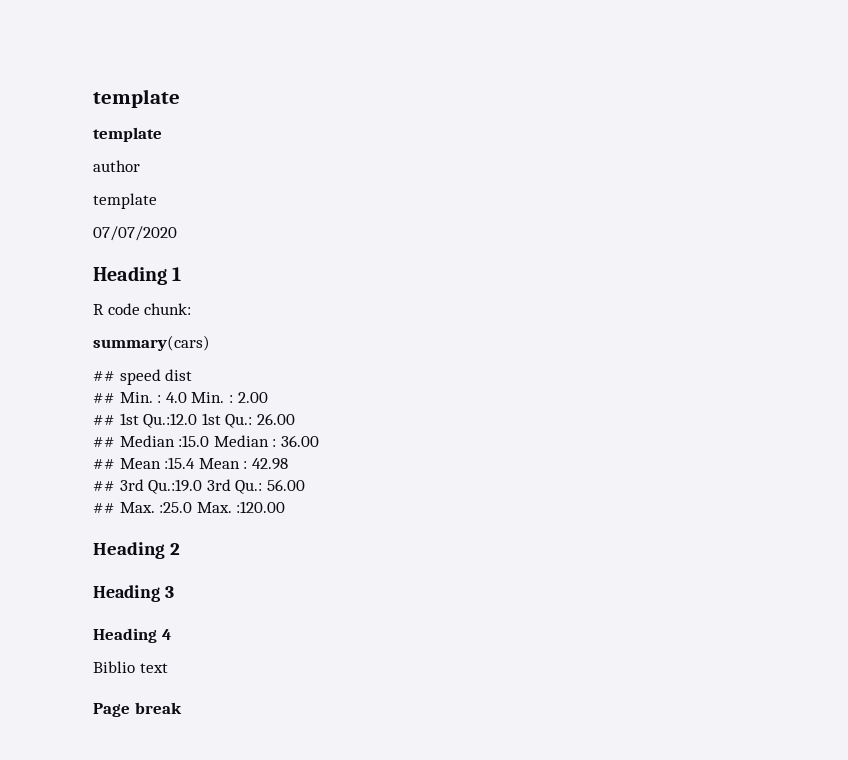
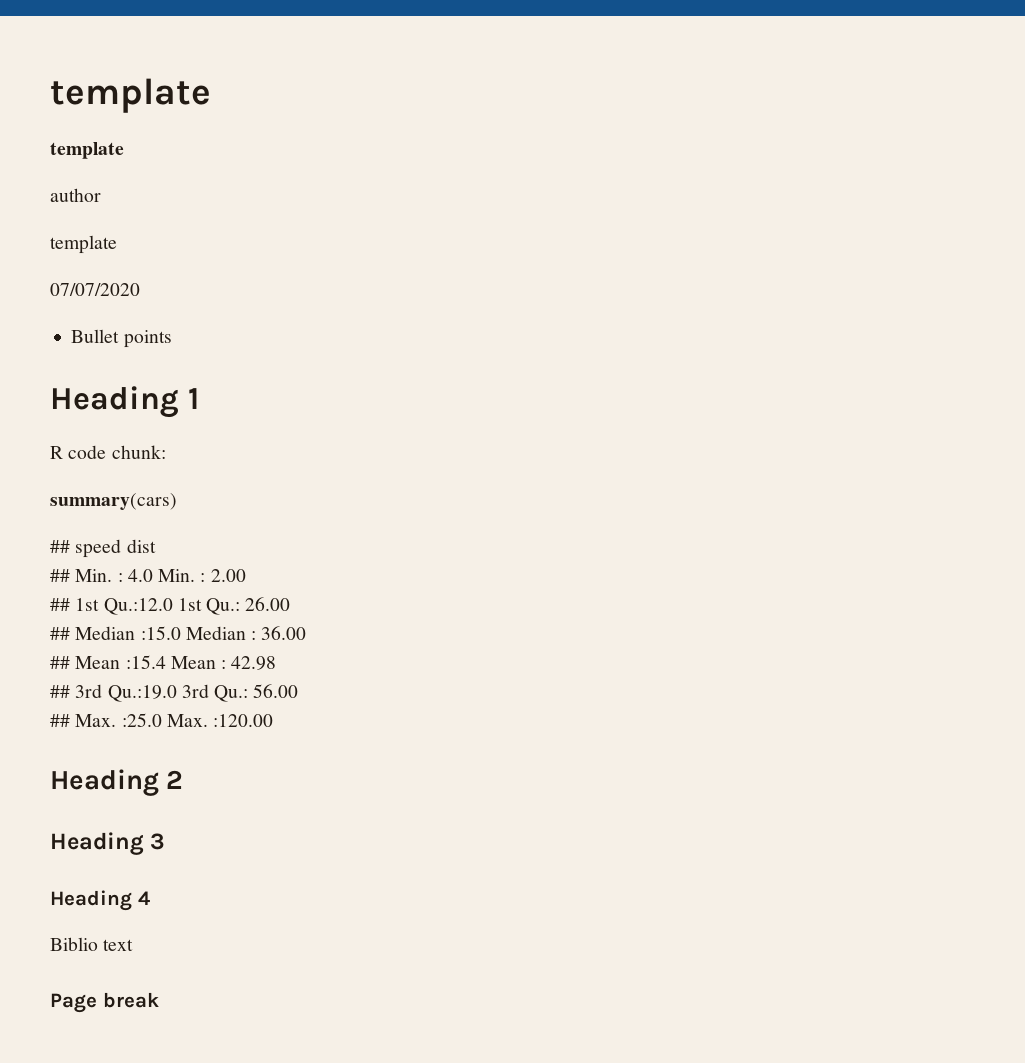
+ Bullet points

